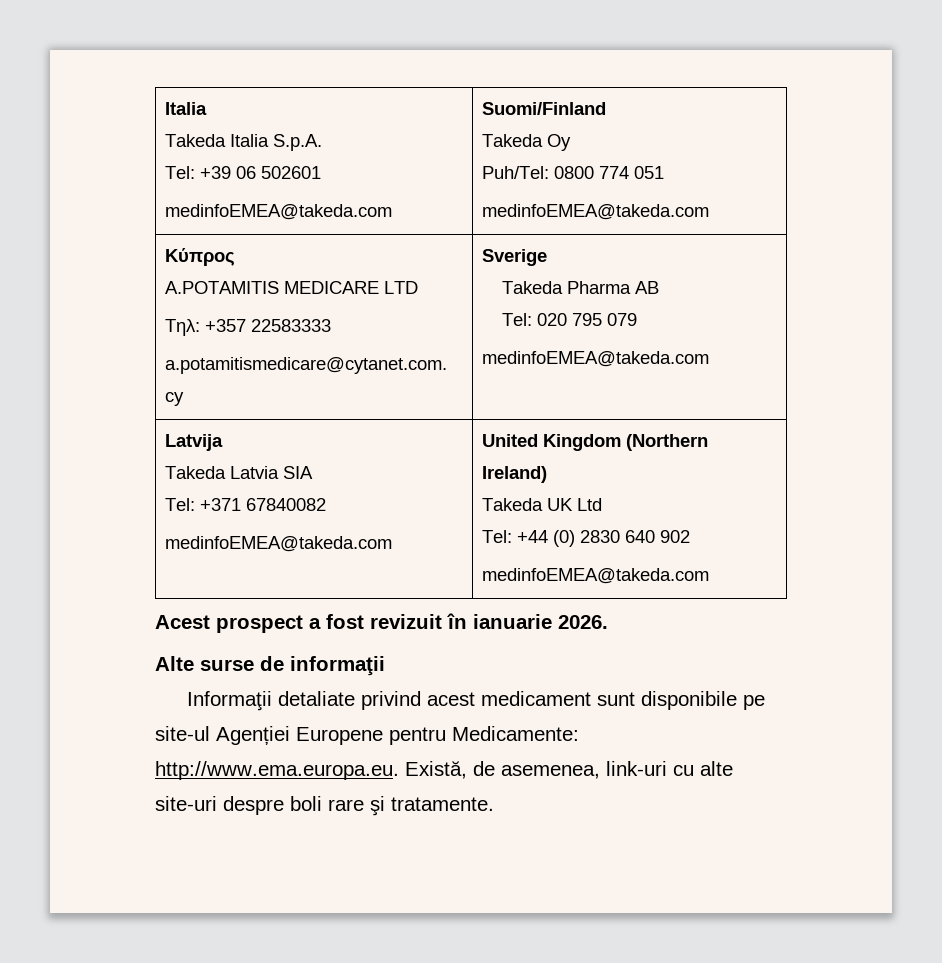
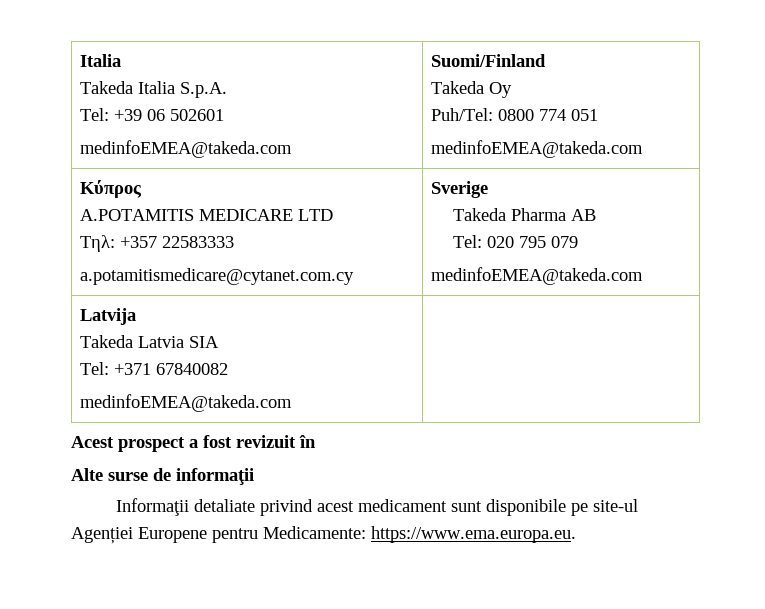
  Latvija
  Takeda Latvia SIA
  Tel: +371 67840082
- medinfoEMEA@takeda.com | United Kingdom (Northern Ireland)
- Takeda UK Ltd
- Tel: +44 (0) 2830 640 902
- medinfoEMEA@takeda.com
+ medinfoEMEA@takeda.com |
- Acest prospect a fost revizuit în ianuarie 2026.
+ Acest prospect a fost revizuit în
- Informaţii detaliate privind acest medicament sunt disponibile pe site-ul Agenției Europene pentru Medicamente: http://www.ema.europa.eu. Există, de asemenea, link-uri cu alte site-uri despre boli rare şi tratamente.
+ Informaţii detaliate privind acest medicament sunt disponibile pe site-ul Agenției Europene pentru Medicamente: https://www.ema.europa.eu.

